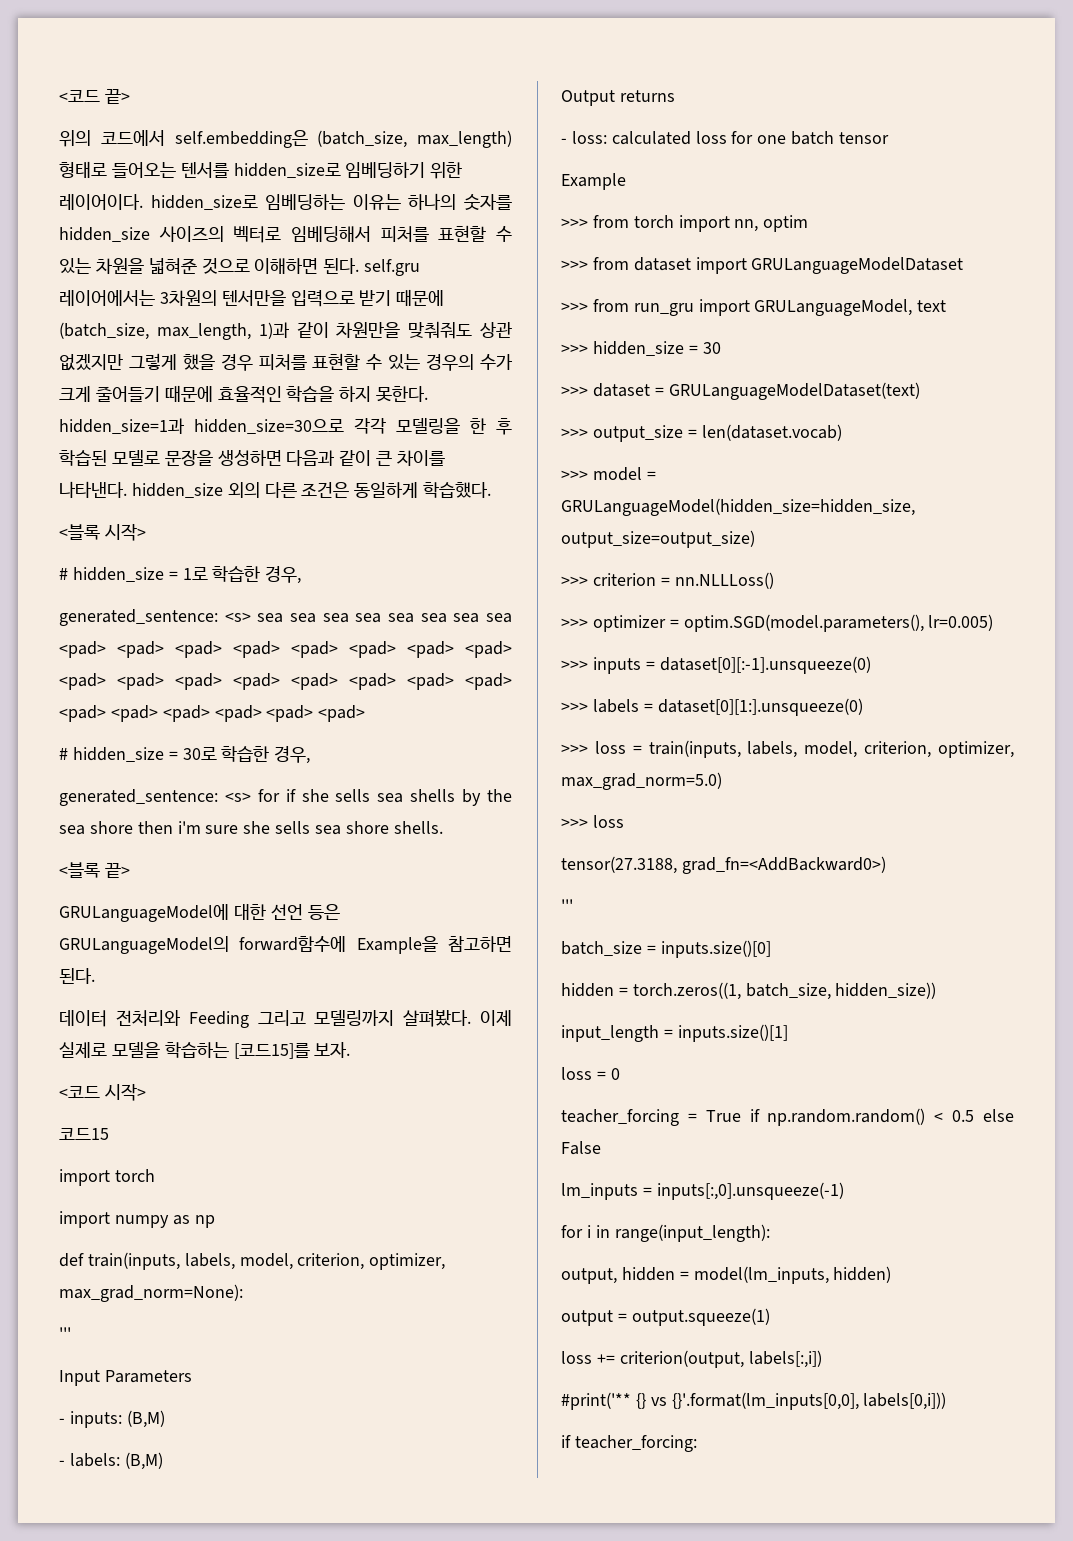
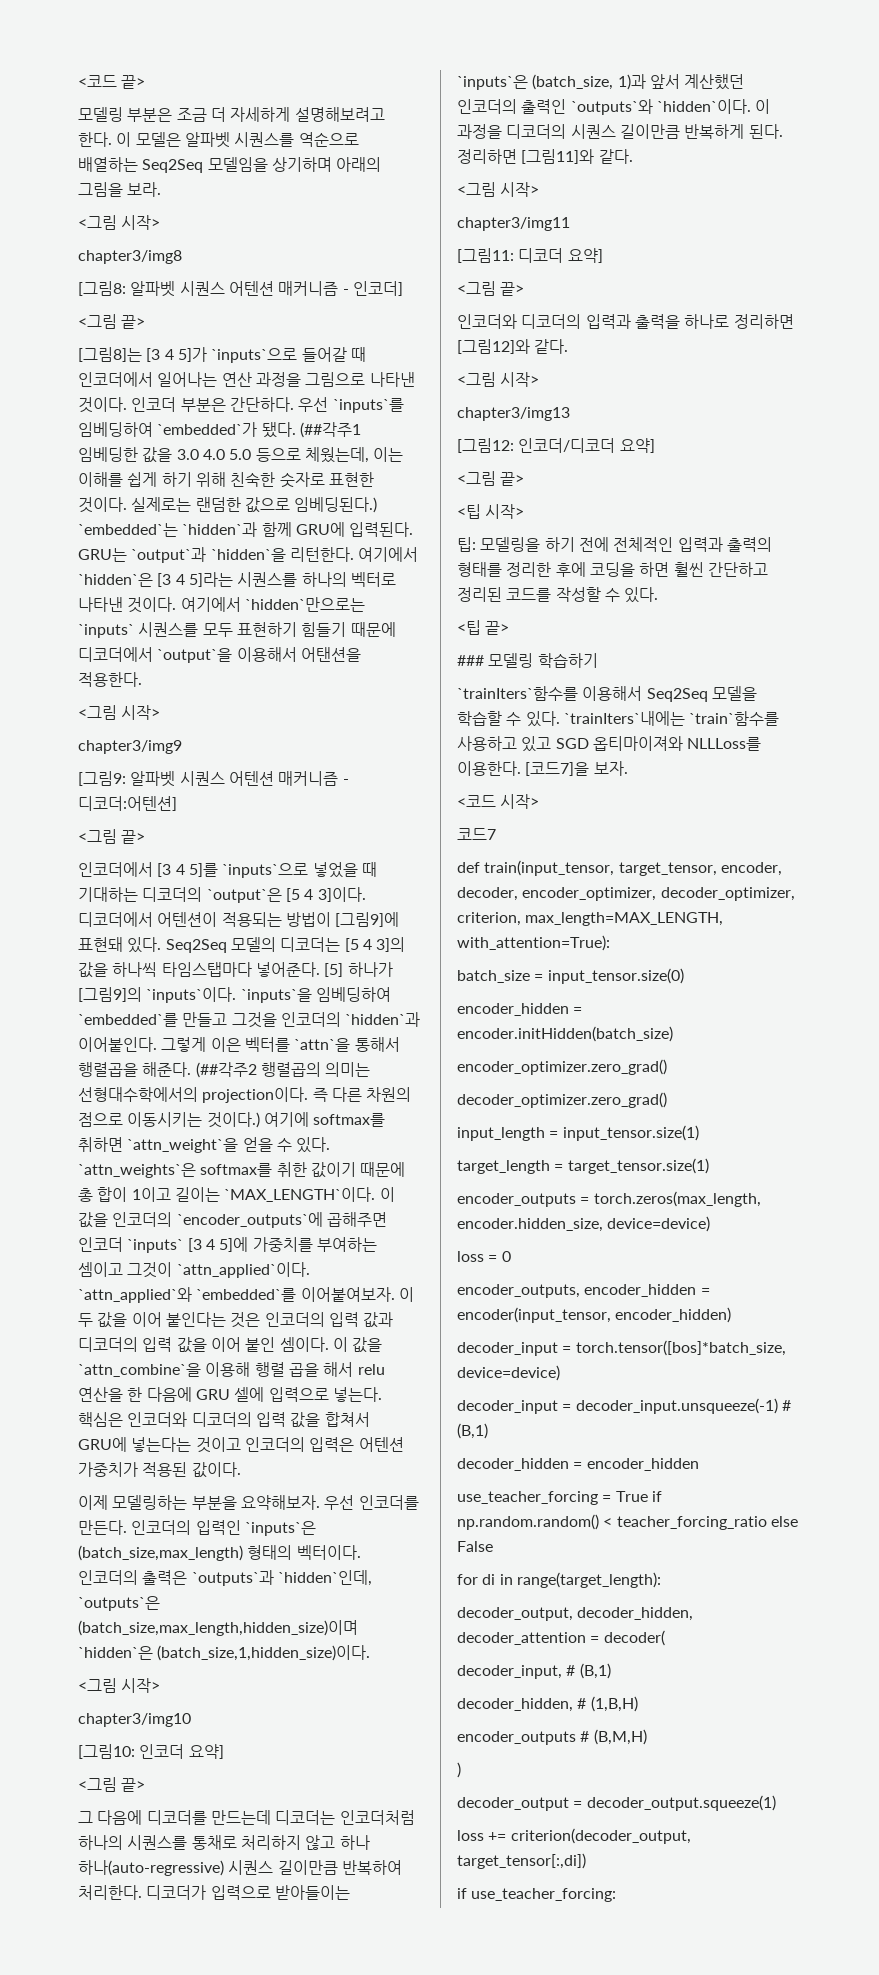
- 위의 코드에서 self.embedding은 (batch_size, max_length) 형태로 들어오는 텐서를 hidden_size로 임베딩하기 위한 레이어이다. hidden_size로 임베딩하는 이유는 하나의 숫자를 hidden_size 사이즈의 벡터로 임베딩해서 피처를 표현할 수 있는 차원을 넓혀준 것으로 이해하면 된다. self.gru 레이어에서는 3차원의 텐서만을 입력으로 받기 때문에 (batch_size, max_length, 1)과 같이 차원만을 맞춰줘도 상관 없겠지만 그렇게 했을 경우 피처를 표현할 수 있는 경우의 수가 크게 줄어들기 때문에 효율적인 학습을 하지 못한다. hidden_size=1과 hidden_size=30으로 각각 모델링을 한 후 학습된 모델로 문장을 생성하면 다음과 같이 큰 차이를 나타낸다. hidden_size 외의 다른 조건은 동일하게 학습했다.
- <블록 시작>
- # hidden_size = 1로 학습한 경우,
- generated_sentence: <s> sea sea sea sea sea sea sea sea <pad> <pad> <pad> <pad> <pad> <pad> <pad> <pad> <pad> <pad> <pad> <pad> <pad> <pad> <pad> <pad> <pad> <pad> <pad> <pad> <pad> <pad>
- # hidden_size = 30로 학습한 경우,
- generated_sentence: <s> for if she sells sea shells by the sea shore then i'm sure she sells sea shore shells.
- <블록 끝>
- GRULanguageModel에 대한 선언 등은 GRULanguageModel의 forward함수에 Example을 참고하면 된다.
- 데이터 전처리와 Feeding 그리고 모델링까지 살펴봤다. 이제 실제로 모델을 학습하는 [코드15]를 보자.
+ 모델링 부분은 조금 더 자세하게 설명해보려고 한다. 이 모델은 알파벳 시퀀스를 역순으로 배열하는 Seq2Seq 모델임을 상기하며 아래의 그림을 보라.
+ <그림 시작>
+ chapter3/img8
+ [그림8: 알파벳 시퀀스 어텐션 매커니즘 - 인코더]
+ <그림 끝>
+ [그림8]는 [3 4 5]가 `inputs`으로 들어갈 때 인코더에서 일어나는 연산 과정을 그림으로 나타낸 것이다. 인코더 부분은 간단하다. 우선 `inputs`를 임베딩하여 `embedded`가 됐다. (##각주1 임베딩한 값을 3.0 4.0 5.0 등으로 체웠는데, 이는 이해를 쉽게 하기 위해 친숙한 숫자로 표현한 것이다. 실제로는 랜덤한 값으로 임베딩된다.) `embedded`는 `hidden`과 함께 GRU에 입력된다. GRU는 `output`과 `hidden`을 리턴한다. 여기에서 `hidden`은 [3 4 5]라는 시퀀스를 하나의 벡터로 나타낸 것이다. 여기에서 `hidden`만으로는 `inputs` 시퀀스를 모두 표현하기 힘들기 때문에 디코더에서 `output`을 이용해서 어탠션을 적용한다.
+ <그림 시작>
+ chapter3/img9
+ [그림9: 알파벳 시퀀스 어텐션 매커니즘 - 디코더:어텐션]
+ <그림 끝>
+ 인코더에서 [3 4 5]를 `inputs`으로 넣었을 때 기대하는 디코더의 `output`은 [5 4 3]이다. 디코더에서 어텐션이 적용되는 방법이 [그림9]에 표현돼 있다. Seq2Seq 모델의 디코더는 [5 4 3]의 값을 하나씩 타임스탭마다 넣어준다. [5] 하나가 [그림9]의 `inputs`이다. `inputs`을 임베딩하여 `embedded`를 만들고 그것을 인코더의 `hidden`과 이어붙인다. 그렇게 이은 벡터를 `attn`을 통해서 행렬곱을 해준다. (##각주2 행렬곱의 의미는 선형대수학에서의 projection이다. 즉 다른 차원의 점으로 이동시키는 것이다.) 여기에 softmax를 취하면 `attn_weight`을 얻을 수 있다. `attn_weights`은 softmax를 취한 값이기 때문에 총 합이 1이고 길이는 `MAX_LENGTH`이다. 이 값을 인코더의 `encoder_outputs`에 곱해주면 인코더 `inputs` [3 4 5]에 가중치를 부여하는 셈이고 그것이 `attn_applied`이다. `attn_applied`와 `embedded`를 이어붙여보자. 이 두 값을 이어 붙인다는 것은 인코더의 입력 값과 디코더의 입력 값을 이어 붙인 셈이다. 이 값을 `attn_combine`을 이용해 행렬 곱을 해서 relu 연산을 한 다음에 GRU 셀에 입력으로 넣는다. 핵심은 인코더와 디코더의 입력 값을 합쳐서 GRU에 넣는다는 것이고 인코더의 입력은 어텐션 가중치가 적용된 값이다.
+ 이제 모델링하는 부분을 요약해보자. 우선 인코더를 만든다. 인코더의 입력인 `inputs`은 (batch_size,max_length) 형태의 벡터이다. 인코더의 출력은 `outputs`과 `hidden`인데, `outputs`은 (batch_size,max_length,hidden_size)이며 `hidden`은 (batch_size,1,hidden_size)이다.
+ <그림 시작>
+ chapter3/img10
+ [그림10: 인코더 요약]
+ <그림 끝>
+ 그 다음에 디코더를 만드는데 디코더는 인코더처럼 하나의 시퀀스를 통채로 처리하지 않고 하나 하나(auto-regressive) 시퀀스 길이만큼 반복하여 처리한다. 디코더가 입력으로 받아들이는 `inputs`은 (batch_size, 1)과 앞서 계산했던 인코더의 출력인 `outputs`와 `hidden`이다. 이 과정을 디코더의 시퀀스 길이만큼 반복하게 된다. 정리하면 [그림11]와 같다.
+ <그림 시작>
+ chapter3/img11
+ [그림11: 디코더 요약]
+ <그림 끝>
+ 인코더와 디코더의 입력과 출력을 하나로 정리하면 [그림12]와 같다.
+ <그림 시작>
+ chapter3/img13
+ [그림12: 인코더/디코더 요약]
+ <그림 끝>
+ <팁 시작>
+ 팁: 모델링을 하기 전에 전체적인 입력과 출력의 형태를 정리한 후에 코딩을 하면 훨씬 간단하고 정리된 코드를 작성할 수 있다.
+ <팁 끝>
+ ### 모델링 학습하기
+ `trainIters`함수를 이용해서 Seq2Seq 모델을 학습할 수 있다. `trainIters`내에는 `train`함수를 사용하고 있고 SGD 옵티마이져와 NLLLoss를 이용한다. [코드7]을 보자.
  <코드 시작>
- 코드15
- import torch
- import numpy as np
- def train(inputs, labels, model, criterion, optimizer, max_grad_norm=None):
- '''
- Input Parameters
- - inputs: (B,M)
- - labels: (B,M)
- Output returns
- - loss: calculated loss for one batch tensor
- Example
- >>> from torch import nn, optim
- >>> from dataset import GRULanguageModelDataset
- >>> from run_gru import GRULanguageModel, text
- >>> hidden_size = 30
- >>> dataset = GRULanguageModelDataset(text)
- >>> output_size = len(dataset.vocab)
- >>> model = GRULanguageModel(hidden_size=hidden_size, output_size=output_size)
- >>> criterion = nn.NLLLoss()
- >>> optimizer = optim.SGD(model.parameters(), lr=0.005)
- >>> inputs = dataset[0][:-1].unsqueeze(0)
- >>> labels = dataset[0][1:].unsqueeze(0)
- >>> loss = train(inputs, labels, model, criterion, optimizer, max_grad_norm=5.0)
- >>> loss
- tensor(27.3188, grad_fn=<AddBackward0>)
- '''
- batch_size = inputs.size()[0]
- hidden = torch.zeros((1, batch_size, hidden_size))
- input_length = inputs.size()[1]
+ 코드7
+ def train(input_tensor, target_tensor, encoder, decoder, encoder_optimizer, decoder_optimizer, criterion, max_length=MAX_LENGTH, with_attention=True):
+ batch_size = input_tensor.size(0)
+ encoder_hidden = encoder.initHidden(batch_size)
+ encoder_optimizer.zero_grad()
+ decoder_optimizer.zero_grad()
+ input_length = input_tensor.size(1)
+ target_length = target_tensor.size(1)
+ encoder_outputs = torch.zeros(max_length, encoder.hidden_size, device=device)
  loss = 0
- teacher_forcing = True if np.random.random() < 0.5 else False
+ encoder_outputs, encoder_hidden = encoder(input_tensor, encoder_hidden)
+ decoder_input = torch.tensor([bos]*batch_size, device=device)
+ decoder_input = decoder_input.unsqueeze(-1) # (B,1)
+ decoder_hidden = encoder_hidden
+ use_teacher_forcing = True if np.random.random() < teacher_forcing_ratio else False
- lm_inputs = inputs[:,0].unsqueeze(-1)
- for i in range(input_length):
- output, hidden = model(lm_inputs, hidden)
- output = output.squeeze(1)
- loss += criterion(output, labels[:,i])
- #print('** {} vs {}'.format(lm_inputs[0,0], labels[0,i]))
- if teacher_forcing:
+ for di in range(target_length):
+ decoder_output, decoder_hidden, decoder_attention = decoder(
+ decoder_input, # (B,1)
+ decoder_hidden, # (1,B,H)
+ encoder_outputs # (B,M,H)
+ )
+ decoder_output = decoder_output.squeeze(1)
+ loss += criterion(decoder_output, target_tensor[:,di])
+ if use_teacher_forcing:

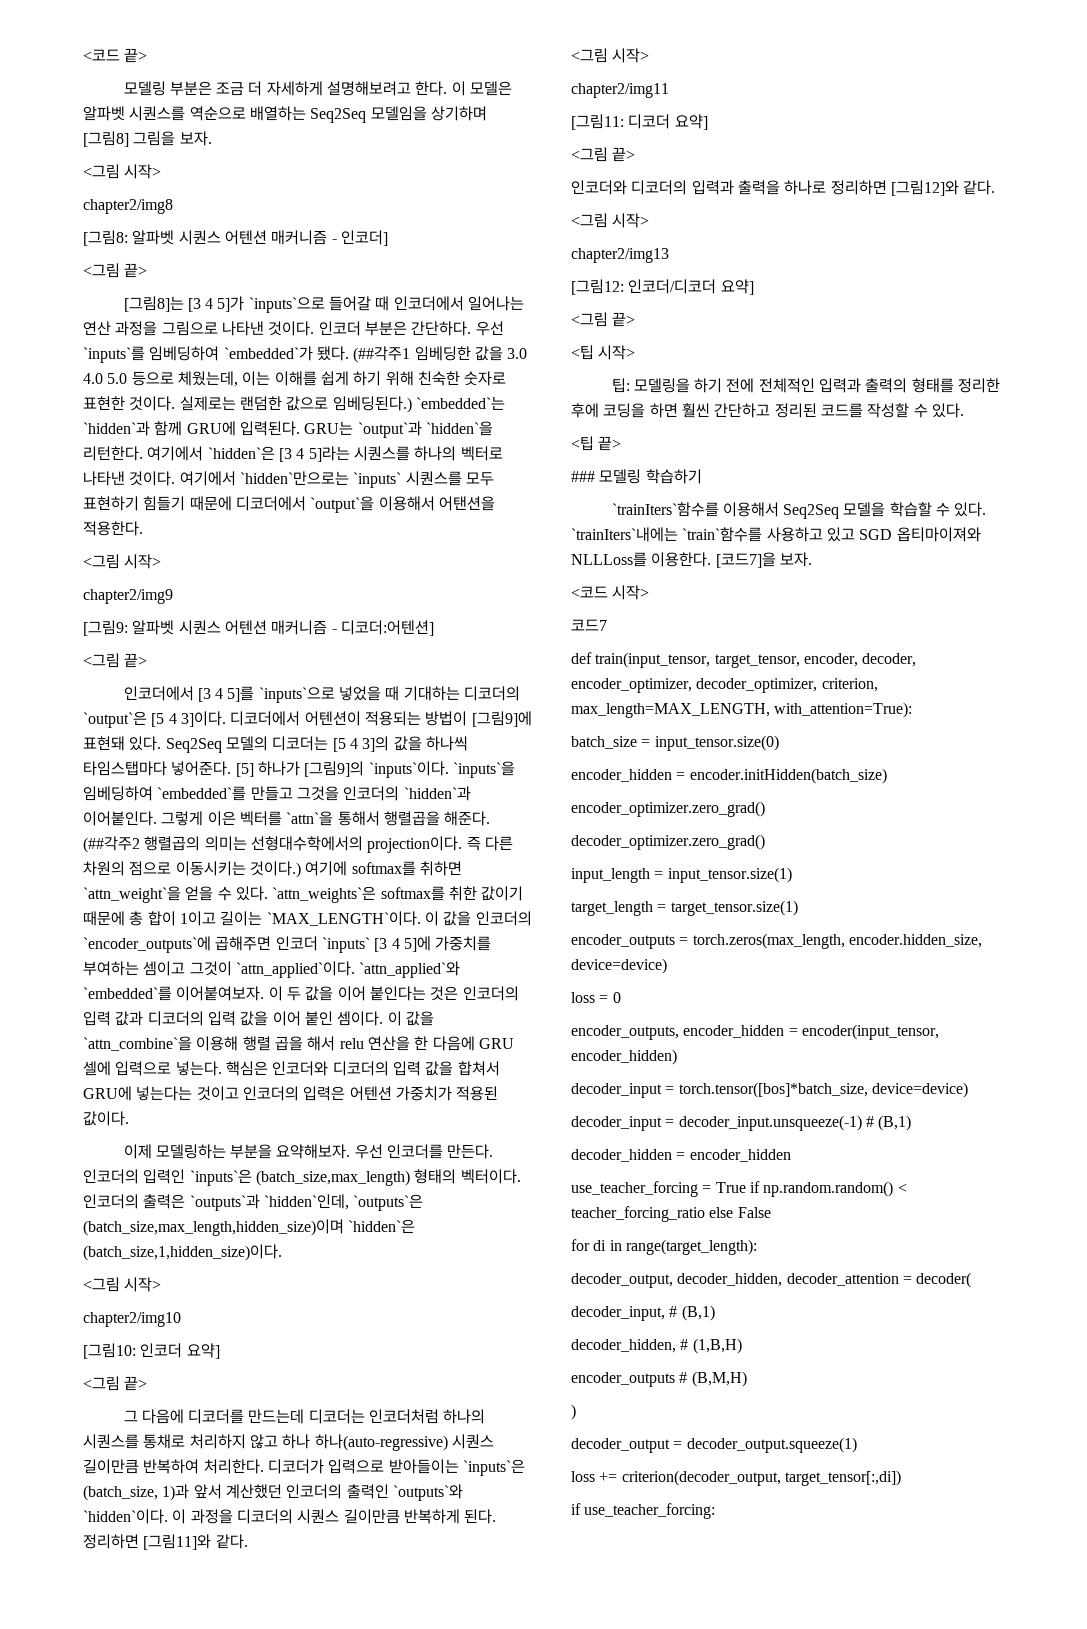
- 이 모델은 알파벳 시퀀스를 역순으로 배열하는 Seq2Seq 모델임을 상기하며 아래의 그림을 보라.
+ 이 모델은 알파벳 시퀀스를 역순으로 배열하는 Seq2Seq 모델임을 상기하며 [그림8] 그림을 보자.
  <그림 시작>
- chapter3/img8
+ chapter2/img8
- chapter3/img9
+ chapter2/img9
- chapter3/img10
+ chapter2/img10
- chapter3/img11
+ chapter2/img11
- chapter3/img13
+ chapter2/img13

